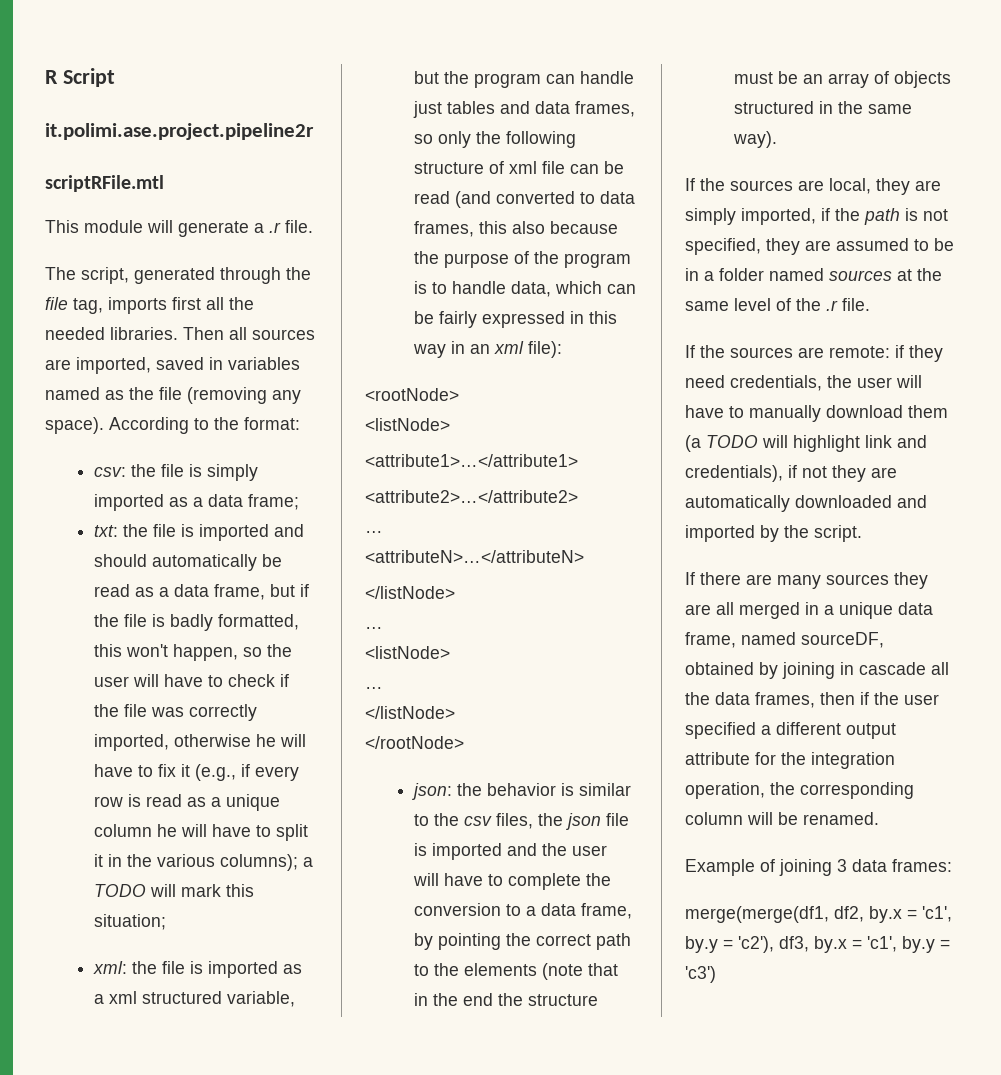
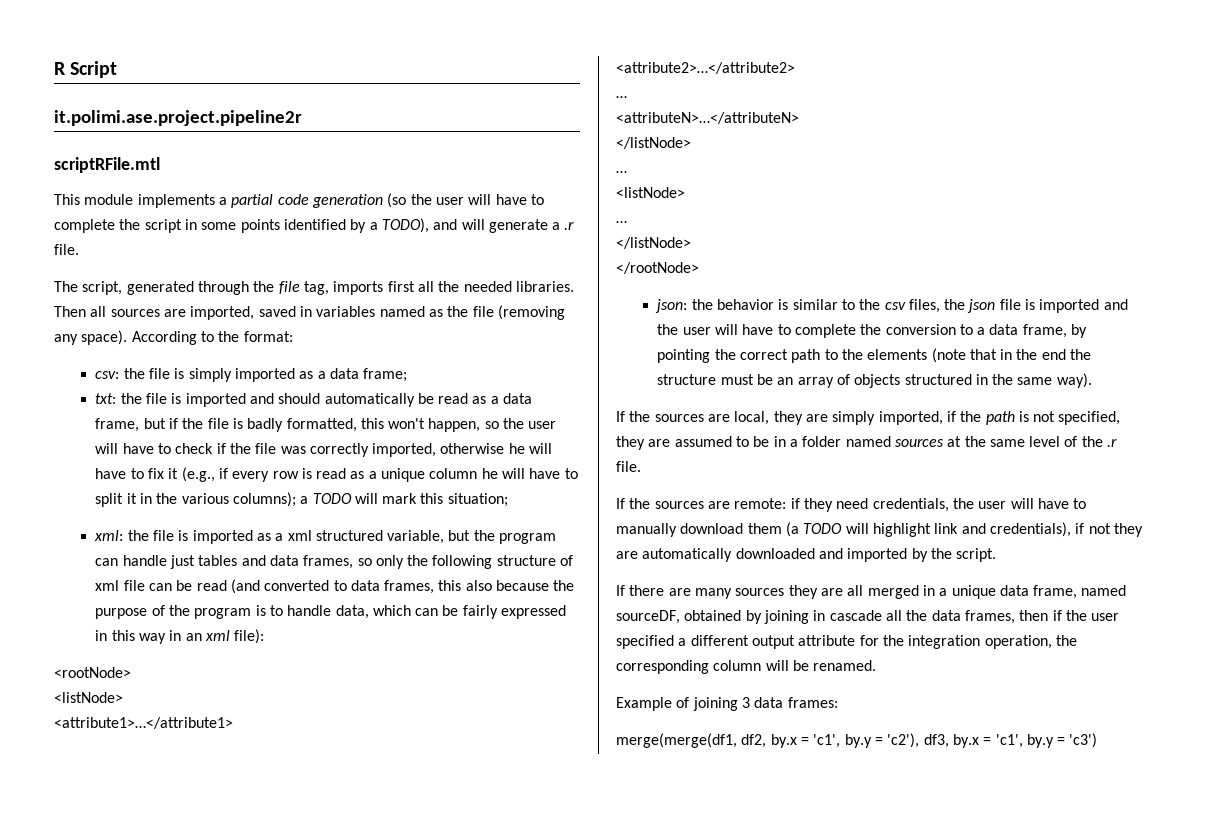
- This module will generate a .r file.
+ This module implements a partial code generation (so the user will have to complete the script in some points identified by a TODO), and will generate a .r file.

